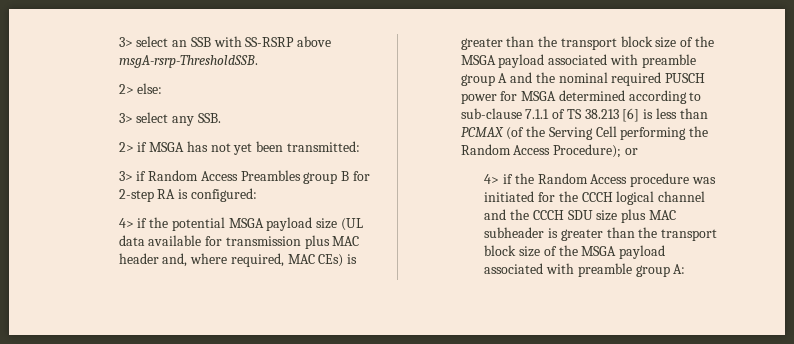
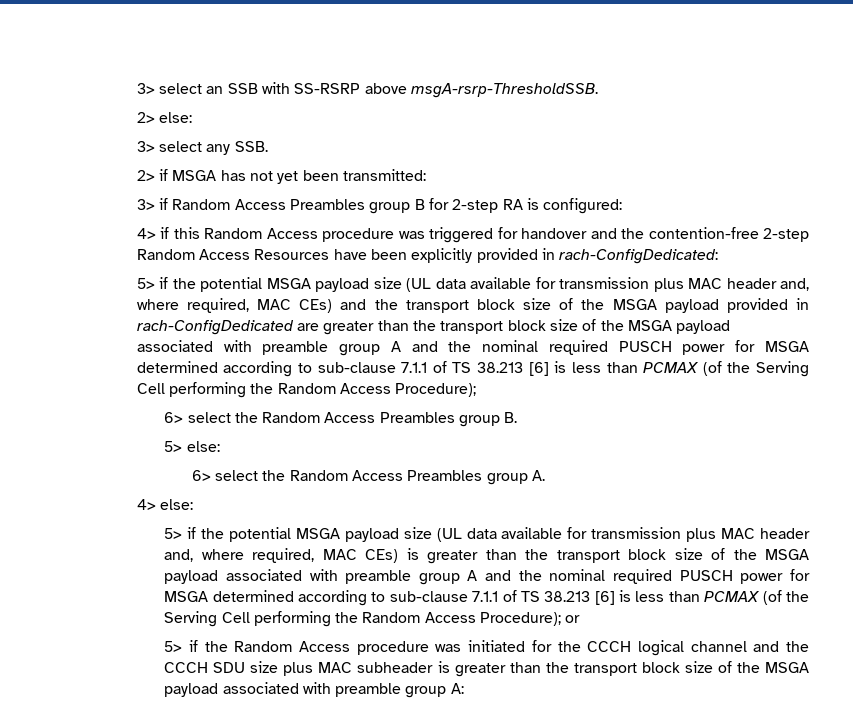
- 4> if the potential MSGA payload size (UL data available for transmission plus MAC header and, where required, MAC CEs) is greater than the transport block size of the MSGA payload associated with preamble group A and the nominal required PUSCH power for MSGA determined according to sub-clause 7.1.1 of TS 38.213 [6] is less than PCMAX (of the Serving Cell performing the Random Access Procedure);
+ 4> if this Random Access procedure was triggered for handover and the contention-free 2-step Random Access Resources have been explicitly provided in rach-ConfigDedicated:
+ 5> if the potential MSGA payload size (UL data available for transmission plus MAC header and, where required, MAC CEs) and the transport block size of the MSGA payload provided in rach-ConfigDedicated are greater than the transport block size of the MSGA payload associated with preamble group A and the nominal required PUSCH power for MSGA determined according to sub-clause 7.1.1 of TS 38.213 [6] is less than PCMAX (of the Serving Cell performing the Random Access Procedure);
+ 6> select the Random Access Preambles group B.
+ 5> else:
+ 6> select the Random Access Preambles group A.
+ 4> else:
+ 5> if the potential MSGA payload size (UL data available for transmission plus MAC header and, where required, MAC CEs) is greater than the transport block size of the MSGA payload associated with preamble group A and the nominal required PUSCH power for MSGA determined according to sub-clause 7.1.1 of TS 38.213 [6] is less than PCMAX (of the Serving Cell performing the Random Access Procedure);
- 4> if the Random Access procedure was initiated for the CCCH logical channel and the CCCH SDU size plus MAC subheader is greater than the transport block size of the MSGA payload associated with preamble group A:
+ 5> if the Random Access procedure was initiated for the CCCH logical channel and the CCCH SDU size plus MAC subheader is greater than the transport block size of the MSGA payload associated with preamble group A:

